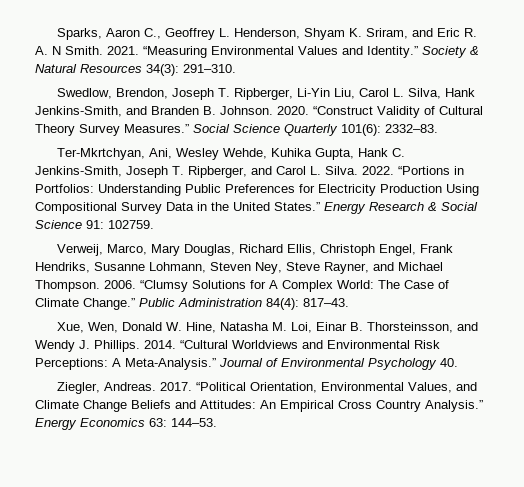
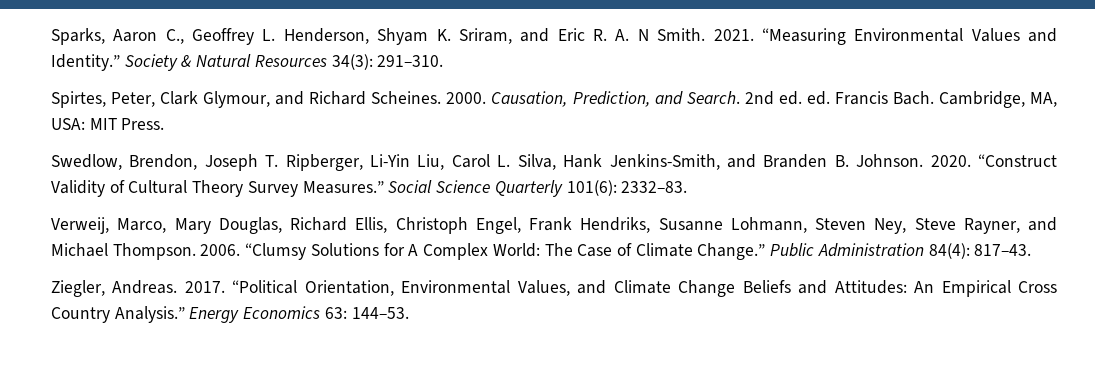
+ Spirtes, Peter, Clark Glymour, and Richard Scheines. 2000. Causation, Prediction, and Search. 2nd ed. ed. Francis Bach. Cambridge, MA, USA: MIT Press.
- Ter-Mkrtchyan, Ani, Wesley Wehde, Kuhika Gupta, Hank C. Jenkins-Smith, Joseph T. Ripberger, and Carol L. Silva. 2022. “Portions in Portfolios: Understanding Public Preferences for Electricity Production Using Compositional Survey Data in the United States.” Energy Research & Social Science 91: 102759.
- Xue, Wen, Donald W. Hine, Natasha M. Loi, Einar B. Thorsteinsson, and Wendy J. Phillips. 2014. “Cultural Worldviews and Environmental Risk Perceptions: A Meta-Analysis.” Journal of Environmental Psychology 40.

